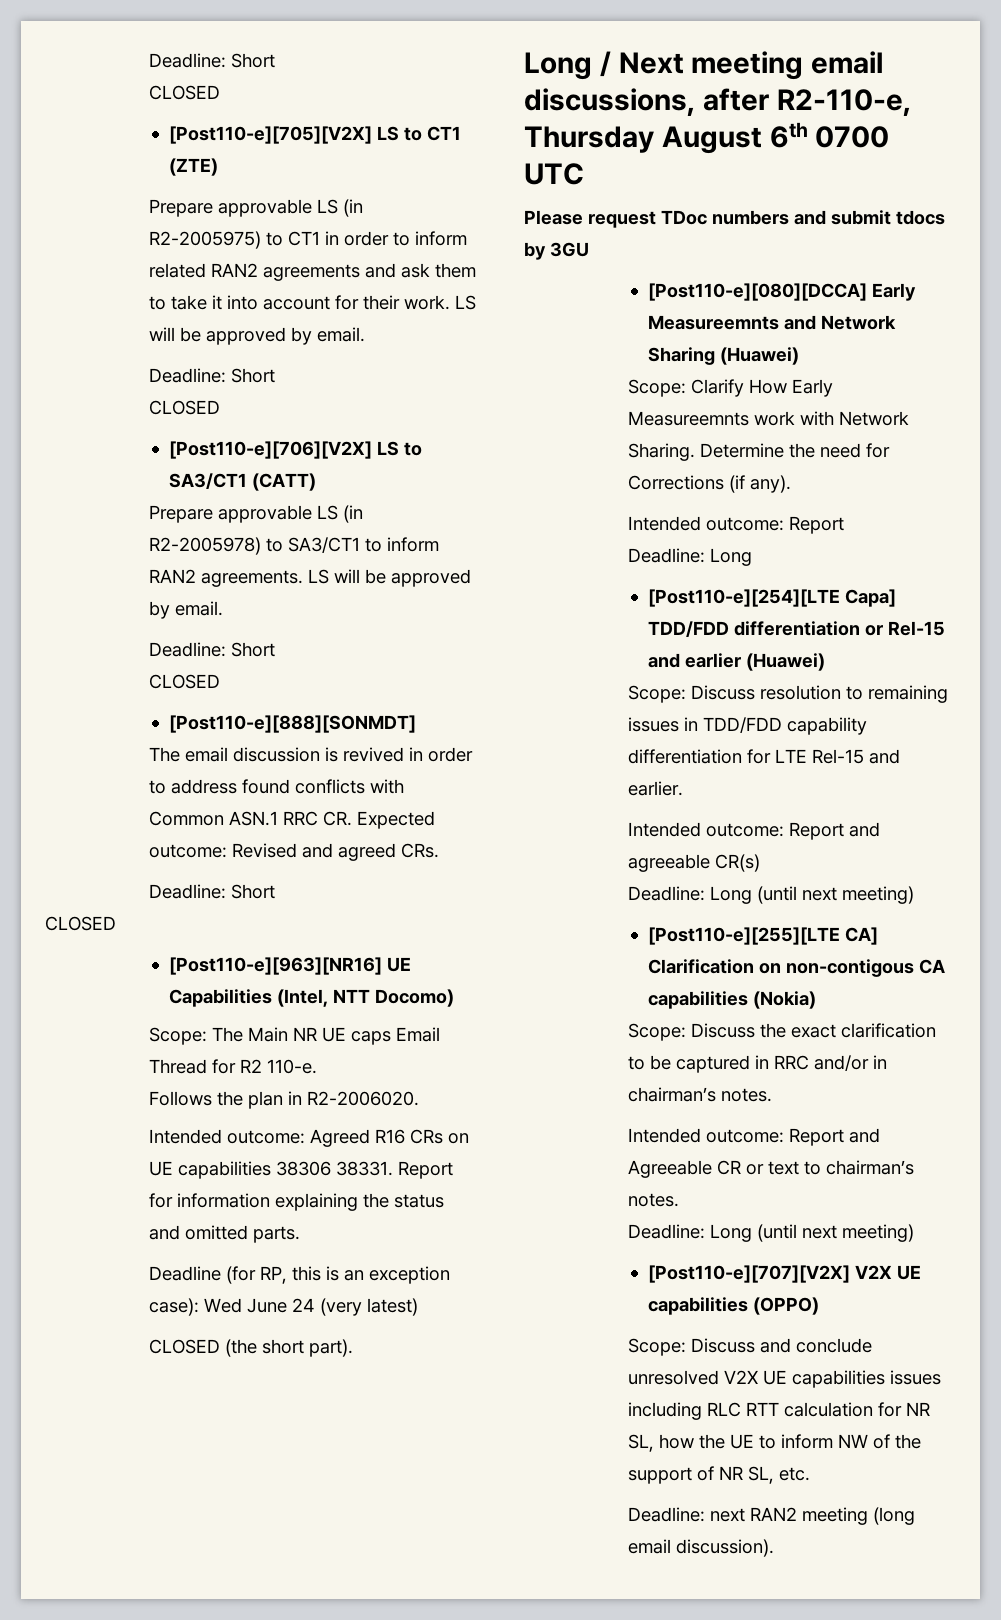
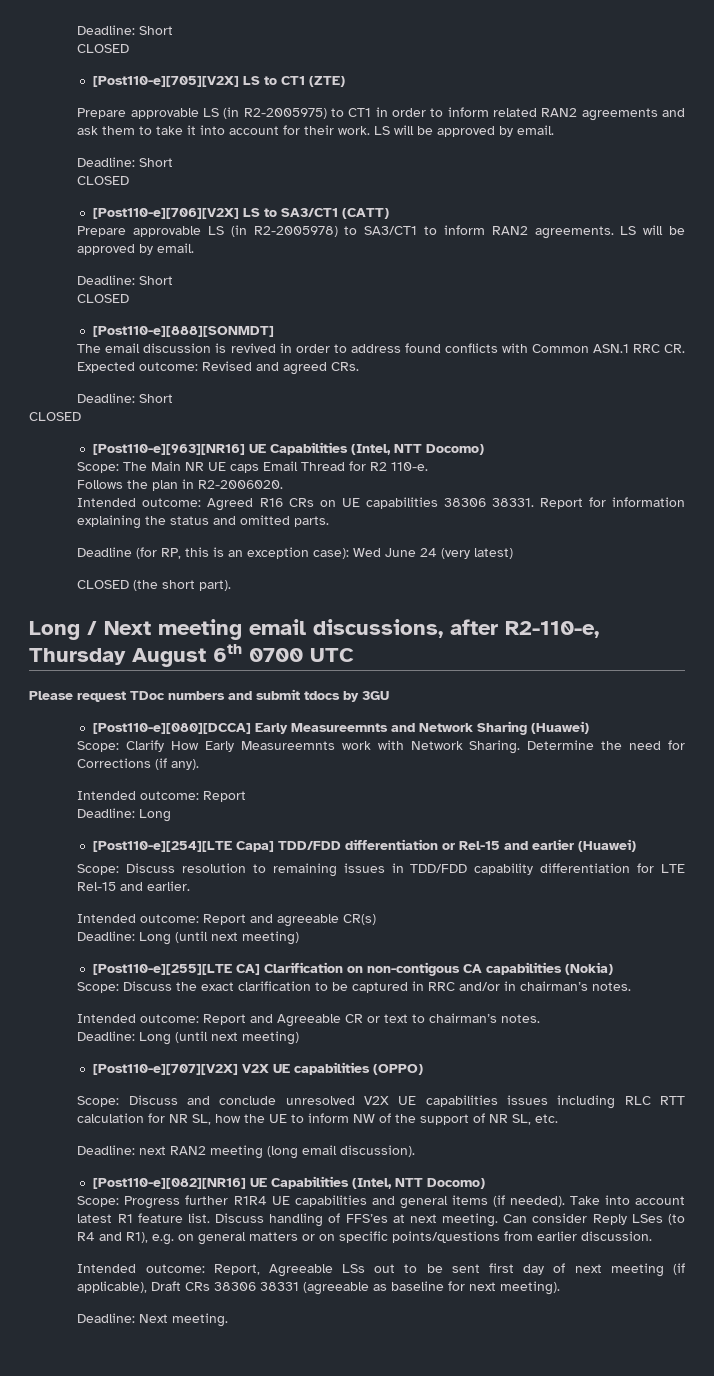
+ [Post110-e][082][NR16] UE Capabilities (Intel, NTT Docomo)
+ Scope: Progress further R1R4 UE capabilities and general items (if needed). Take into account latest R1 feature list. Discuss handling of FFS’es at next meeting. Can consider Reply LSes (to R4 and R1), e.g. on general matters or on specific points/questions from earlier discussion.
+ Intended outcome: Report, Agreeable LSs out to be sent first day of next meeting (if applicable), Draft CRs 38306 38331 (agreeable as baseline for next meeting).
+ Deadline: Next meeting.

